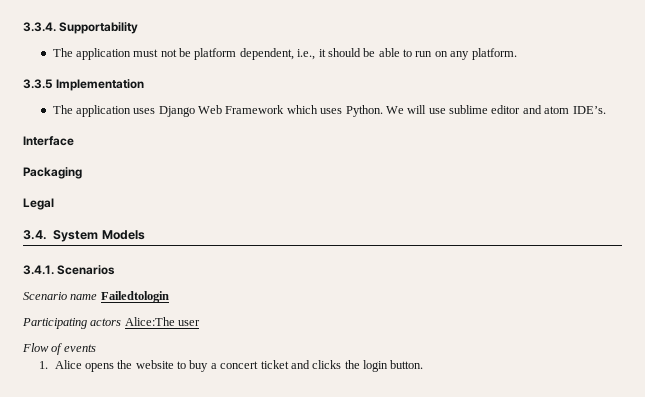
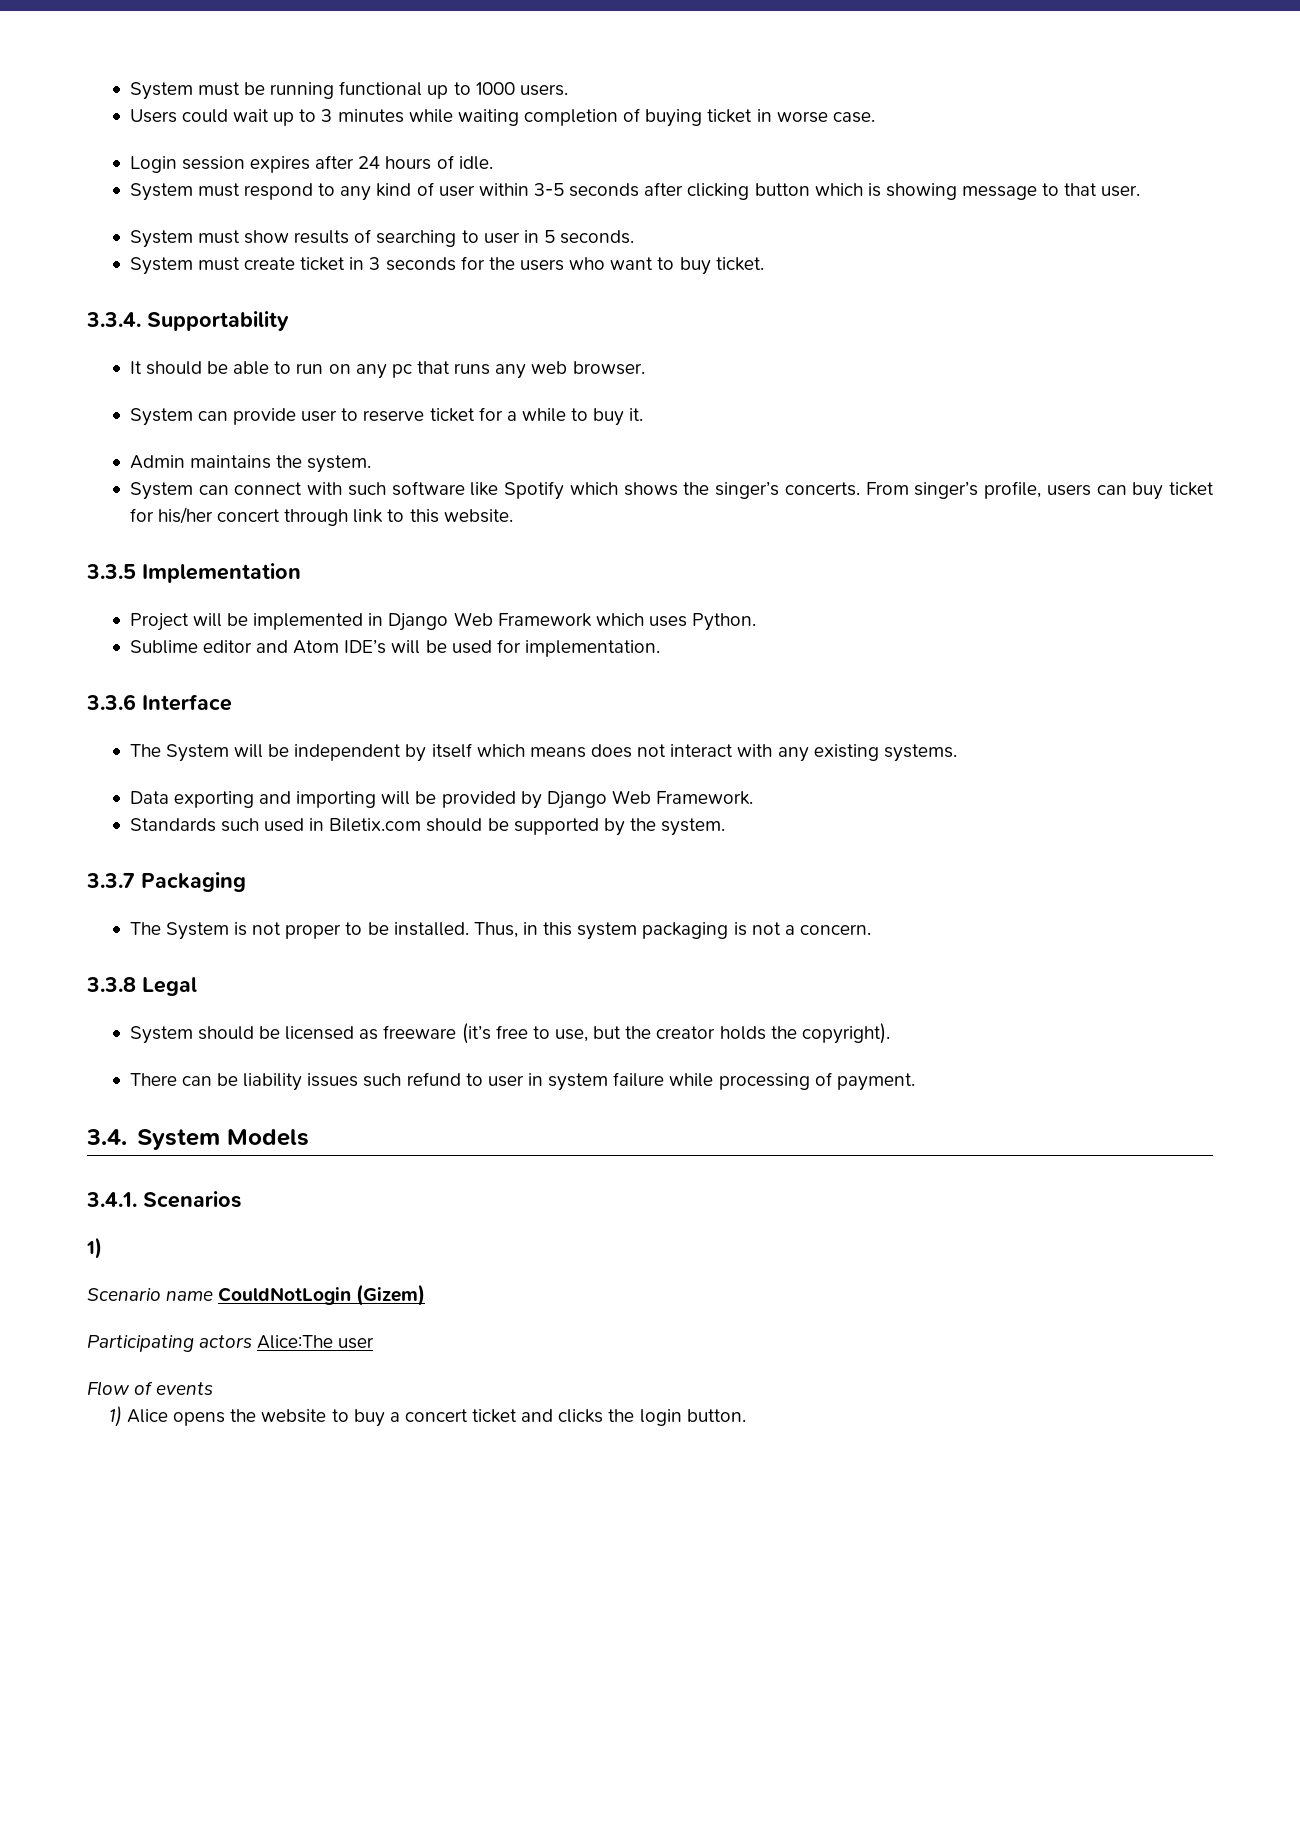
+ System must be running functional up to 1000 users.
+ Users could wait up to 3 minutes while waiting completion of buying ticket in worse case.
+ Login session expires after 24 hours of idle.
+ System must respond to any kind of user within 3-5 seconds after clicking button which is showing message to that user.
+ System must show results of searching to user in 5 seconds.
+ System must create ticket in 3 seconds for the users who want to buy ticket.
  3.3.4. Supportability
- The application must not be platform dependent, i.e., it should be able to run on any platform.
+ It should be able to run on any pc that runs any web browser.
+ System can provide user to reserve ticket for a while to buy it.
+ Admin maintains the system.
+ System can connect with such software like Spotify which shows the singer’s concerts. From singer’s profile, users can buy ticket for his/her concert through link to this website.
  3.3.5 Implementation
- The application uses Django Web Framework which uses Python. We will use sublime editor and atom IDE’s.
- Interface
- Packaging
- Legal
+ Project will be implemented in Django Web Framework which uses Python.
+ Sublime editor and Atom IDE’s will be used for implementation.
+ 3.3.6 Interface
+ The System will be independent by itself which means does not interact with any existing systems.
+ Data exporting and importing will be provided by Django Web Framework.
+ Standards such used in Biletix.com should be supported by the system.
+ 3.3.7 Packaging
+ The System is not proper to be installed. Thus, in this system packaging is not a concern.
+ 3.3.8 Legal
+ System should be licensed as freeware (it’s free to use, but the creator holds the copyright).
+ There can be liability issues such refund to user in system failure while processing of payment.
  3.4.1. Scenarios
+ 1)
- Scenario name Failedtologin
+ Scenario name CouldNotLogin (Gizem)
- 1. Alice opens the website to buy a concert ticket and clicks the login button.
+ 1) Alice opens the website to buy a concert ticket and clicks the login button.

